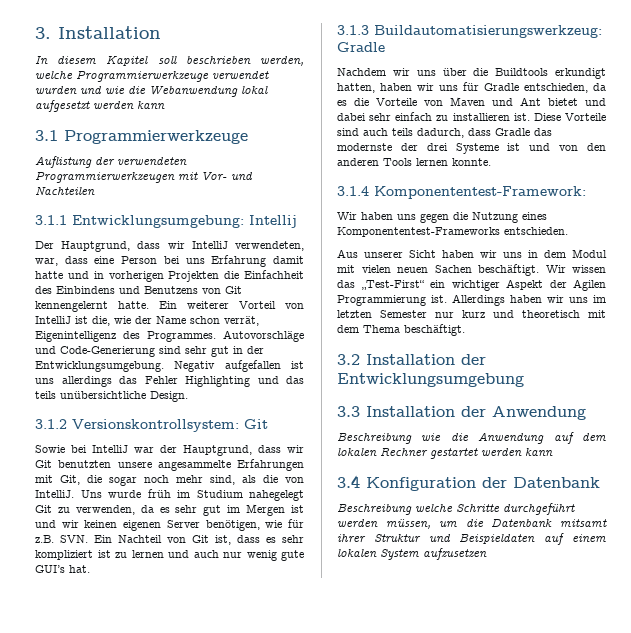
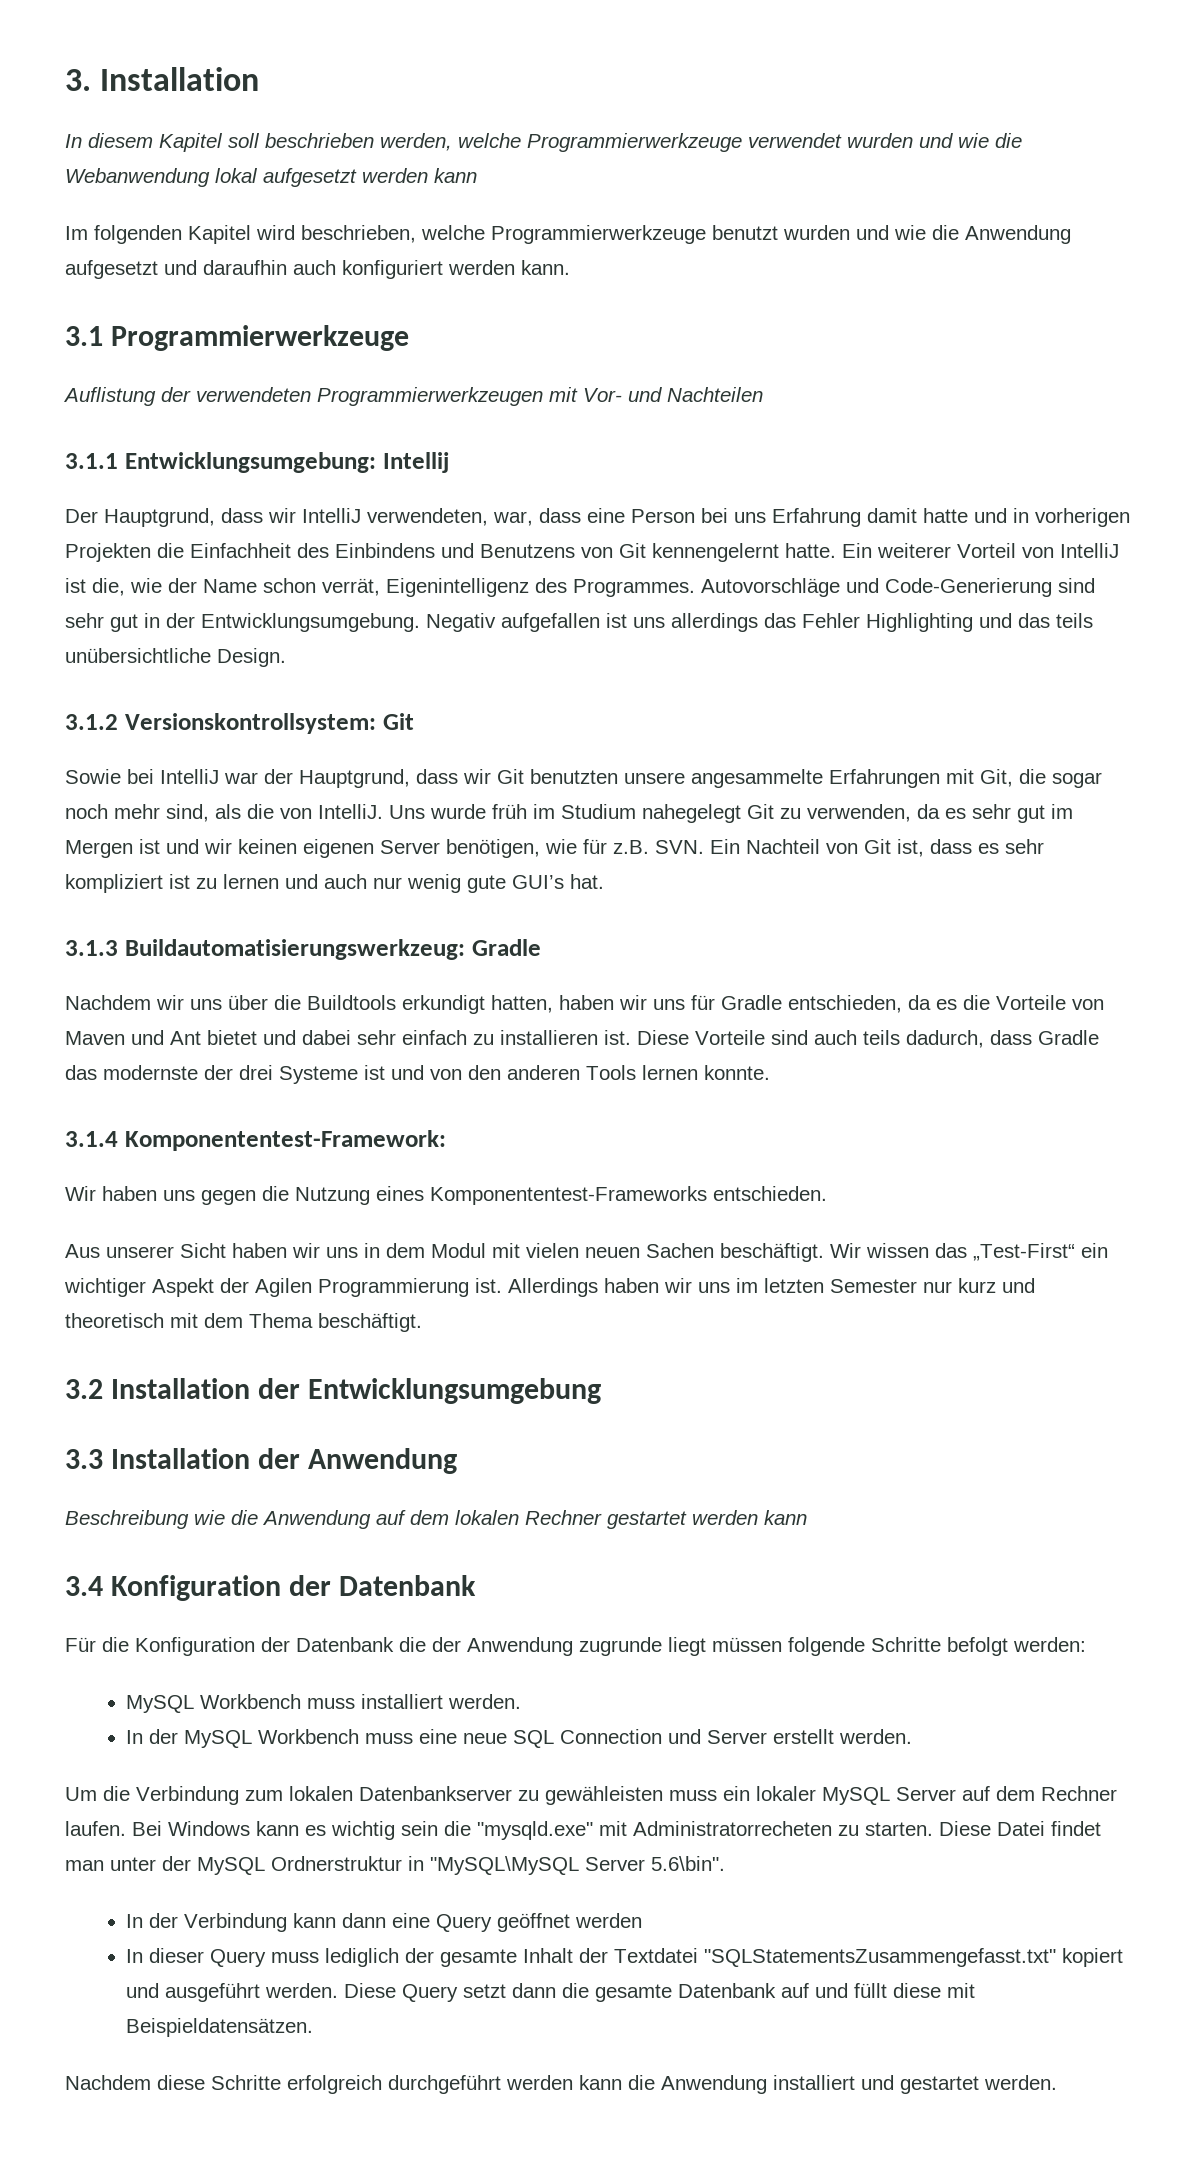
+ Im folgenden Kapitel wird beschrieben, welche Programmierwerkzeuge benutzt wurden und wie die Anwendung aufgesetzt und daraufhin auch konfiguriert werden kann.
- Beschreibung welche Schritte durchgeführt werden müssen, um die Datenbank mitsamt ihrer Struktur und Beispieldaten auf einem lokalen System aufzusetzen
+ Für die Konfiguration der Datenbank die der Anwendung zugrunde liegt müssen folgende Schritte befolgt werden:
+ MySQL Workbench muss installiert werden.
+ In der MySQL Workbench muss eine neue SQL Connection und Server erstellt werden.
+ Um die Verbindung zum lokalen Datenbankserver zu gewähleisten muss ein lokaler MySQL Server auf dem Rechner laufen. Bei Windows kann es wichtig sein die "mysqld.exe" mit Administratorrecheten zu starten. Diese Datei findet man unter der MySQL Ordnerstruktur in "MySQL\MySQL Server 5.6\bin".
+ In der Verbindung kann dann eine Query geöffnet werden
+ In dieser Query muss lediglich der gesamte Inhalt der Textdatei "SQLStatementsZusammengefasst.txt" kopiert und ausgeführt werden. Diese Query setzt dann die gesamte Datenbank auf und füllt diese mit Beispieldatensätzen.
+ Nachdem diese Schritte erfolgreich durchgeführt werden kann die Anwendung installiert und gestartet werden.

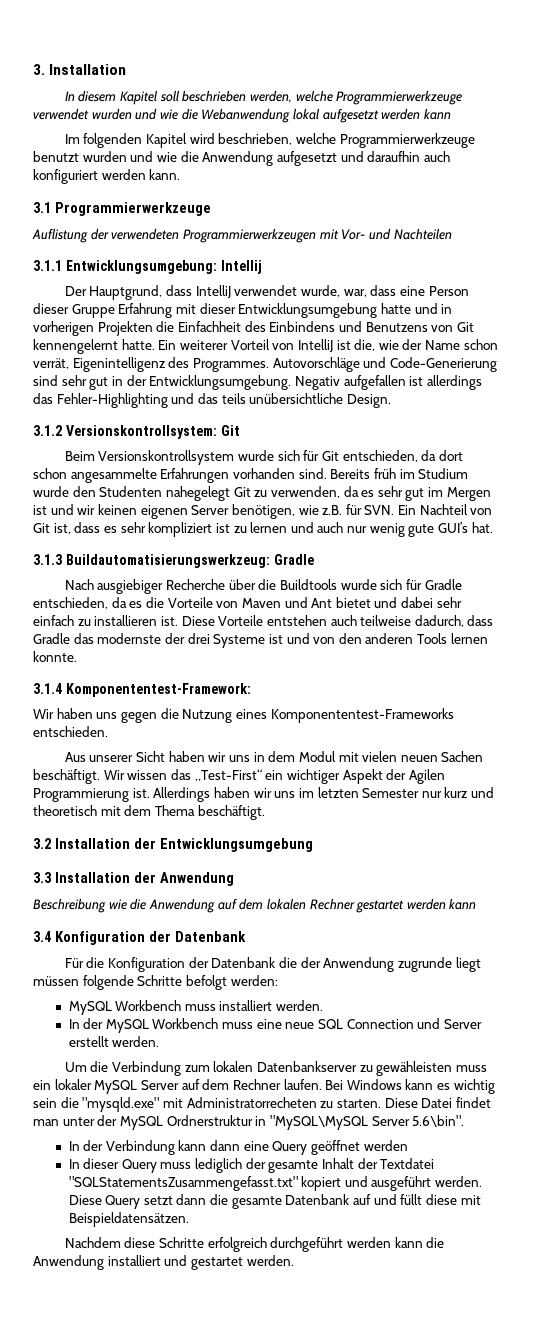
- Der Hauptgrund, dass wir IntelliJ verwendeten, war, dass eine Person bei uns Erfahrung damit hatte und in vorherigen Projekten die Einfachheit des Einbindens und Benutzens von Git kennengelernt hatte.
+ Der Hauptgrund, dass IntelliJ verwendet wurde, war, dass eine Person dieser Gruppe Erfahrung mit dieser Entwicklungsumgebung hatte und in vorherigen Projekten die Einfachheit des Einbindens und Benutzens von Git kennengelernt hatte.
- Negativ aufgefallen ist uns allerdings das Fehler Highlighting und das teils unübersichtliche Design.
+ Negativ aufgefallen ist allerdings das Fehler-Highlighting und das teils unübersichtliche Design.
- Sowie bei IntelliJ war der Hauptgrund, dass wir Git benutzten unsere angesammelte Erfahrungen mit Git, die sogar noch mehr sind, als die von IntelliJ. Uns wurde früh im Studium nahegelegt Git zu verwenden, da es sehr gut im Mergen ist und wir keinen eigenen Server benötigen, wie für z.B. SVN. Ein Nachteil von Git ist, dass es sehr kompliziert ist zu lernen und auch nur wenig gute GUI’s hat.
+ Beim Versionskontrollsystem wurde sich für Git entschieden, da dort schon angesammelte Erfahrungen vorhanden sind. Bereits früh im Studium wurde den Studenten nahegelegt Git zu verwenden, da es sehr gut im Mergen ist und wir keinen eigenen Server benötigen, wie z.B. für SVN. Ein Nachteil von Git ist, dass es sehr kompliziert ist zu lernen und auch nur wenig gute GUI’s hat.
- Nachdem wir uns über die Buildtools erkundigt hatten, haben wir uns für Gradle entschieden, da es die Vorteile von Maven und Ant bietet und dabei sehr einfach zu installieren ist.
+ Nach ausgiebiger Recherche über die Buildtools wurde sich für Gradle entschieden, da es die Vorteile von Maven und Ant bietet und dabei sehr einfach zu installieren ist.
- Diese Vorteile sind auch teils dadurch, dass Gradle das modernste der drei Systeme ist und von den anderen Tools lernen konnte.
+ Diese Vorteile entstehen auch teilweise dadurch, dass Gradle das modernste der drei Systeme ist und von den anderen Tools lernen konnte.

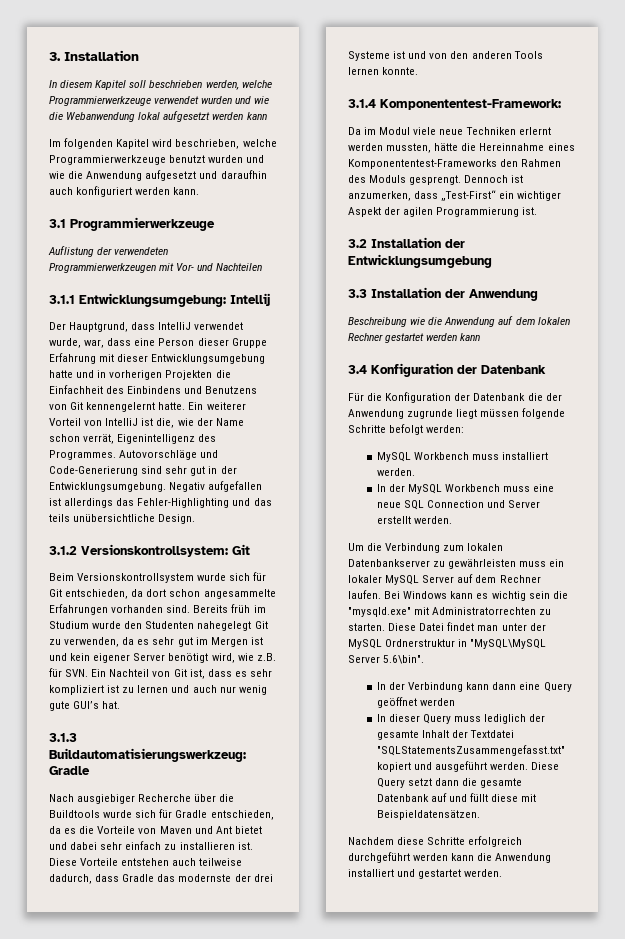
- Bereits früh im Studium wurde den Studenten nahegelegt Git zu verwenden, da es sehr gut im Mergen ist und wir keinen eigenen Server benötigen, wie z.B. für SVN. Ein Nachteil von Git ist, dass es sehr kompliziert ist zu lernen und auch nur wenig gute GUI’s hat.
+ Bereits früh im Studium wurde den Studenten nahegelegt Git zu verwenden, da es sehr gut im Mergen ist und kein eigener Server benötigt wird, wie z.B. für SVN. Ein Nachteil von Git ist, dass es sehr kompliziert ist zu lernen und auch nur wenig gute GUI’s hat.
- Wir haben uns gegen die Nutzung eines Komponententest-Frameworks entschieden.
- Aus unserer Sicht haben wir uns in dem Modul mit vielen neuen Sachen beschäftigt. Wir wissen das „Test-First“ ein wichtiger Aspekt der Agilen Programmierung ist. Allerdings haben wir uns im letzten Semester nur kurz und theoretisch mit dem Thema beschäftigt.
+ Da im Modul viele neue Techniken erlernt werden mussten, hätte die Hereinnahme eines Komponententest-Frameworks den Rahmen des Moduls gesprengt. Dennoch ist anzumerken, dass „Test-First“ ein wichtiger Aspekt der agilen Programmierung ist.
- Um die Verbindung zum lokalen Datenbankserver zu gewähleisten muss ein lokaler MySQL Server auf dem Rechner laufen.
+ Um die Verbindung zum lokalen Datenbankserver zu gewährleisten muss ein lokaler MySQL Server auf dem Rechner laufen.
- Bei Windows kann es wichtig sein die "mysqld.exe" mit Administratorrecheten zu starten.
+ Bei Windows kann es wichtig sein die "mysqld.exe" mit Administratorrechten zu starten.

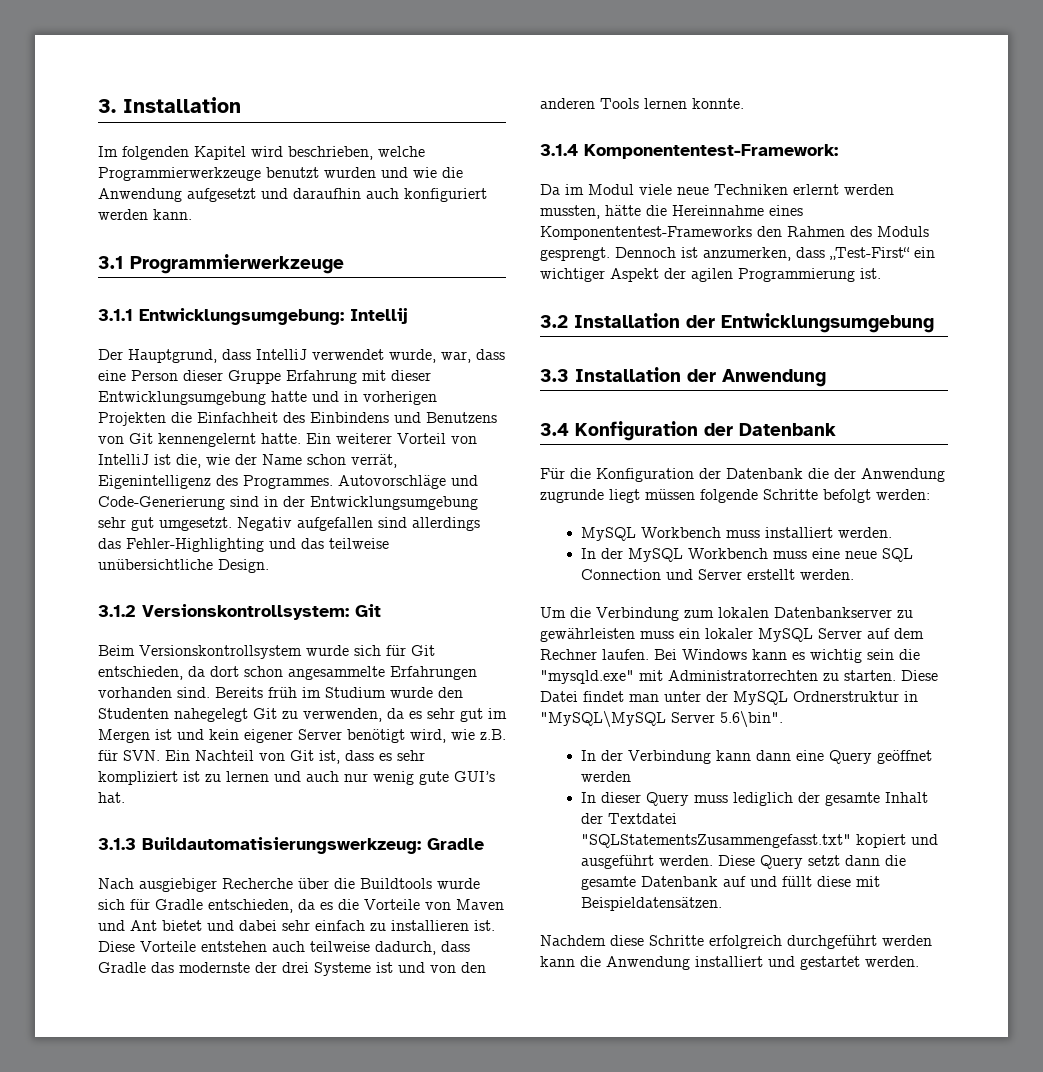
- In diesem Kapitel soll beschrieben werden, welche Programmierwerkzeuge verwendet wurden und wie die Webanwendung lokal aufgesetzt werden kann
- Auflistung der verwendeten Programmierwerkzeugen mit Vor- und Nachteilen
- Autovorschläge und Code-Generierung sind sehr gut in der Entwicklungsumgebung.
+ Autovorschläge und Code-Generierung sind in der Entwicklungsumgebung sehr gut umgesetzt.
- Negativ aufgefallen ist allerdings das Fehler-Highlighting und das teils unübersichtliche Design.
+ Negativ aufgefallen sind allerdings das Fehler-Highlighting und das teilweise unübersichtliche Design.
- Beschreibung wie die Anwendung auf dem lokalen Rechner gestartet werden kann

